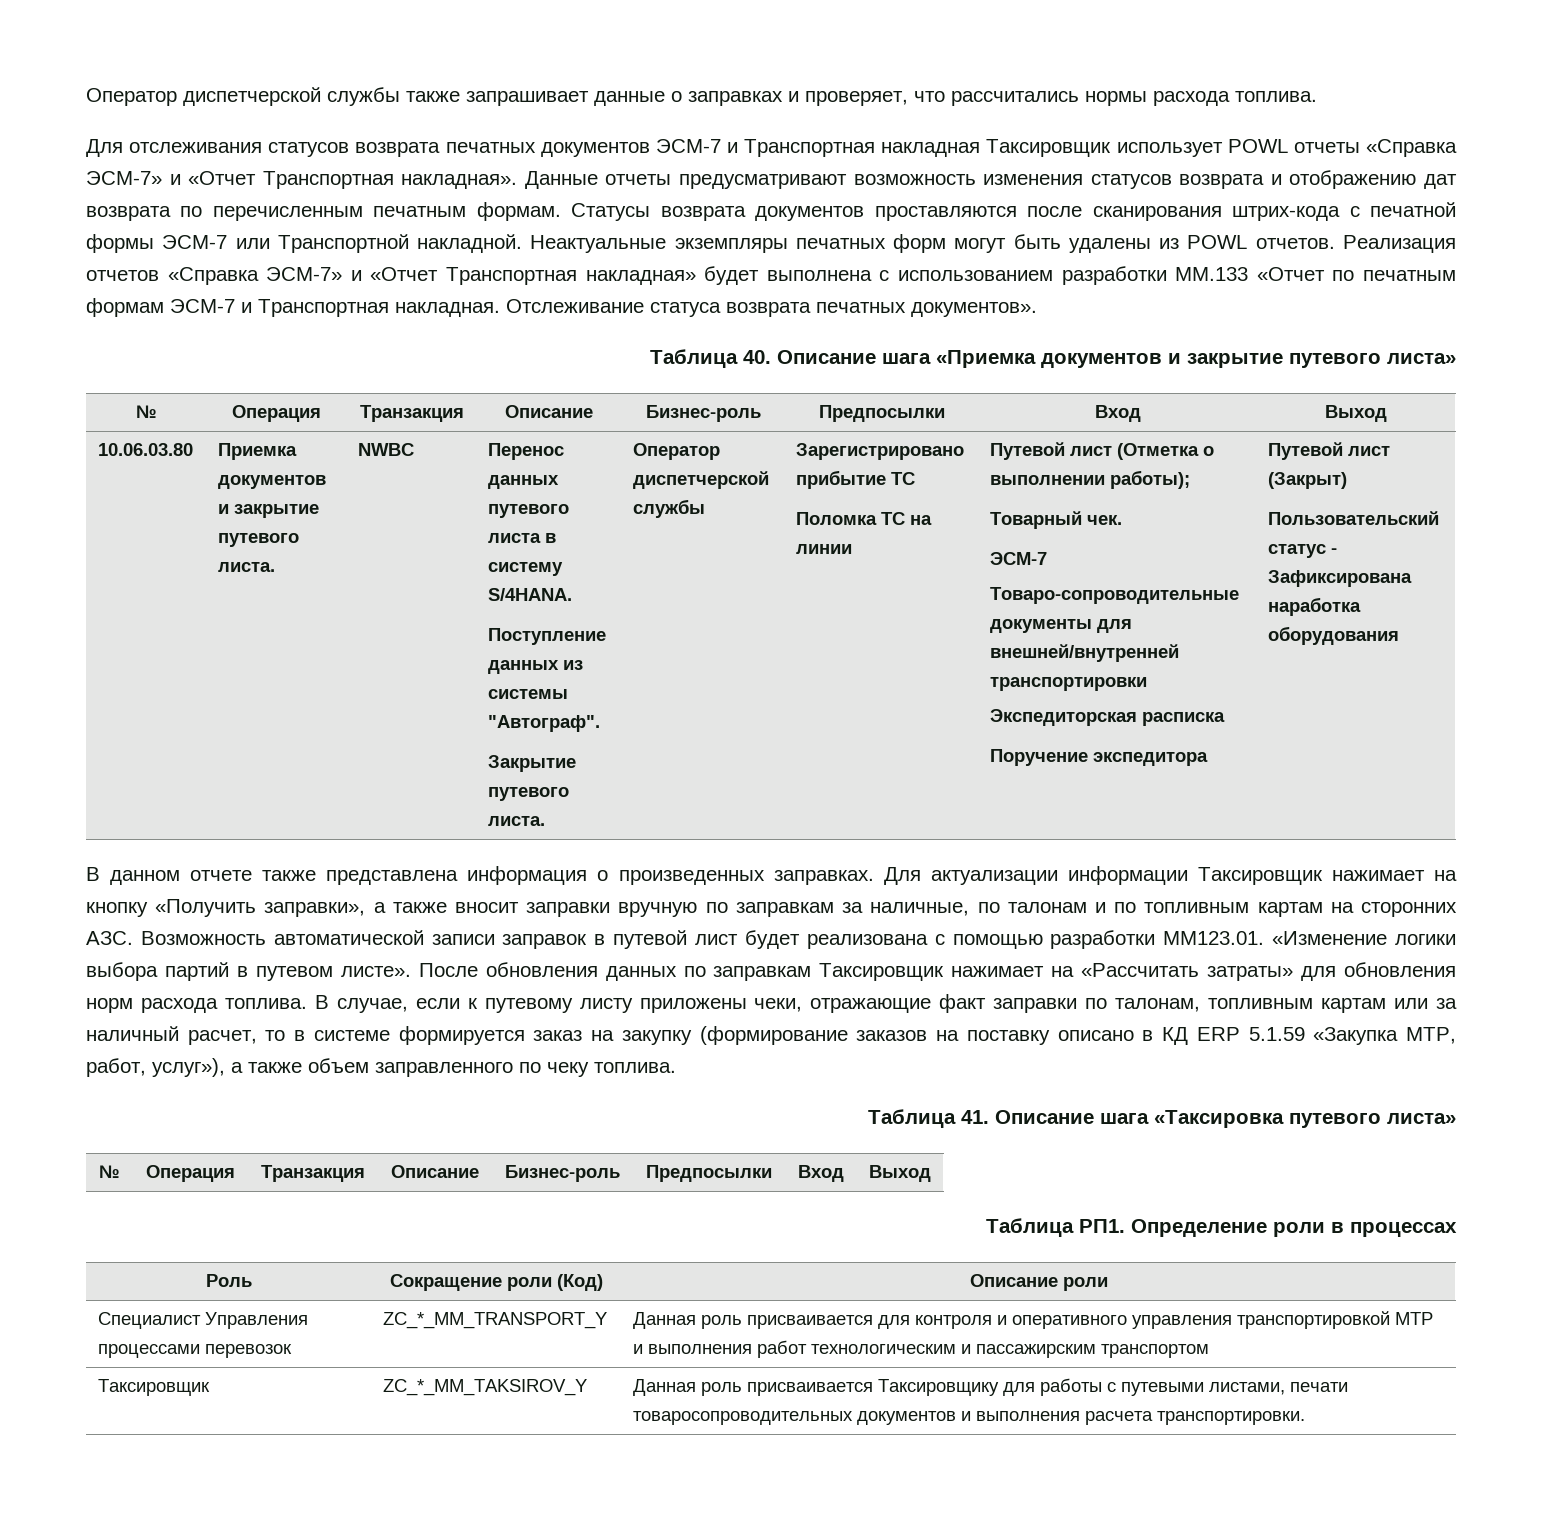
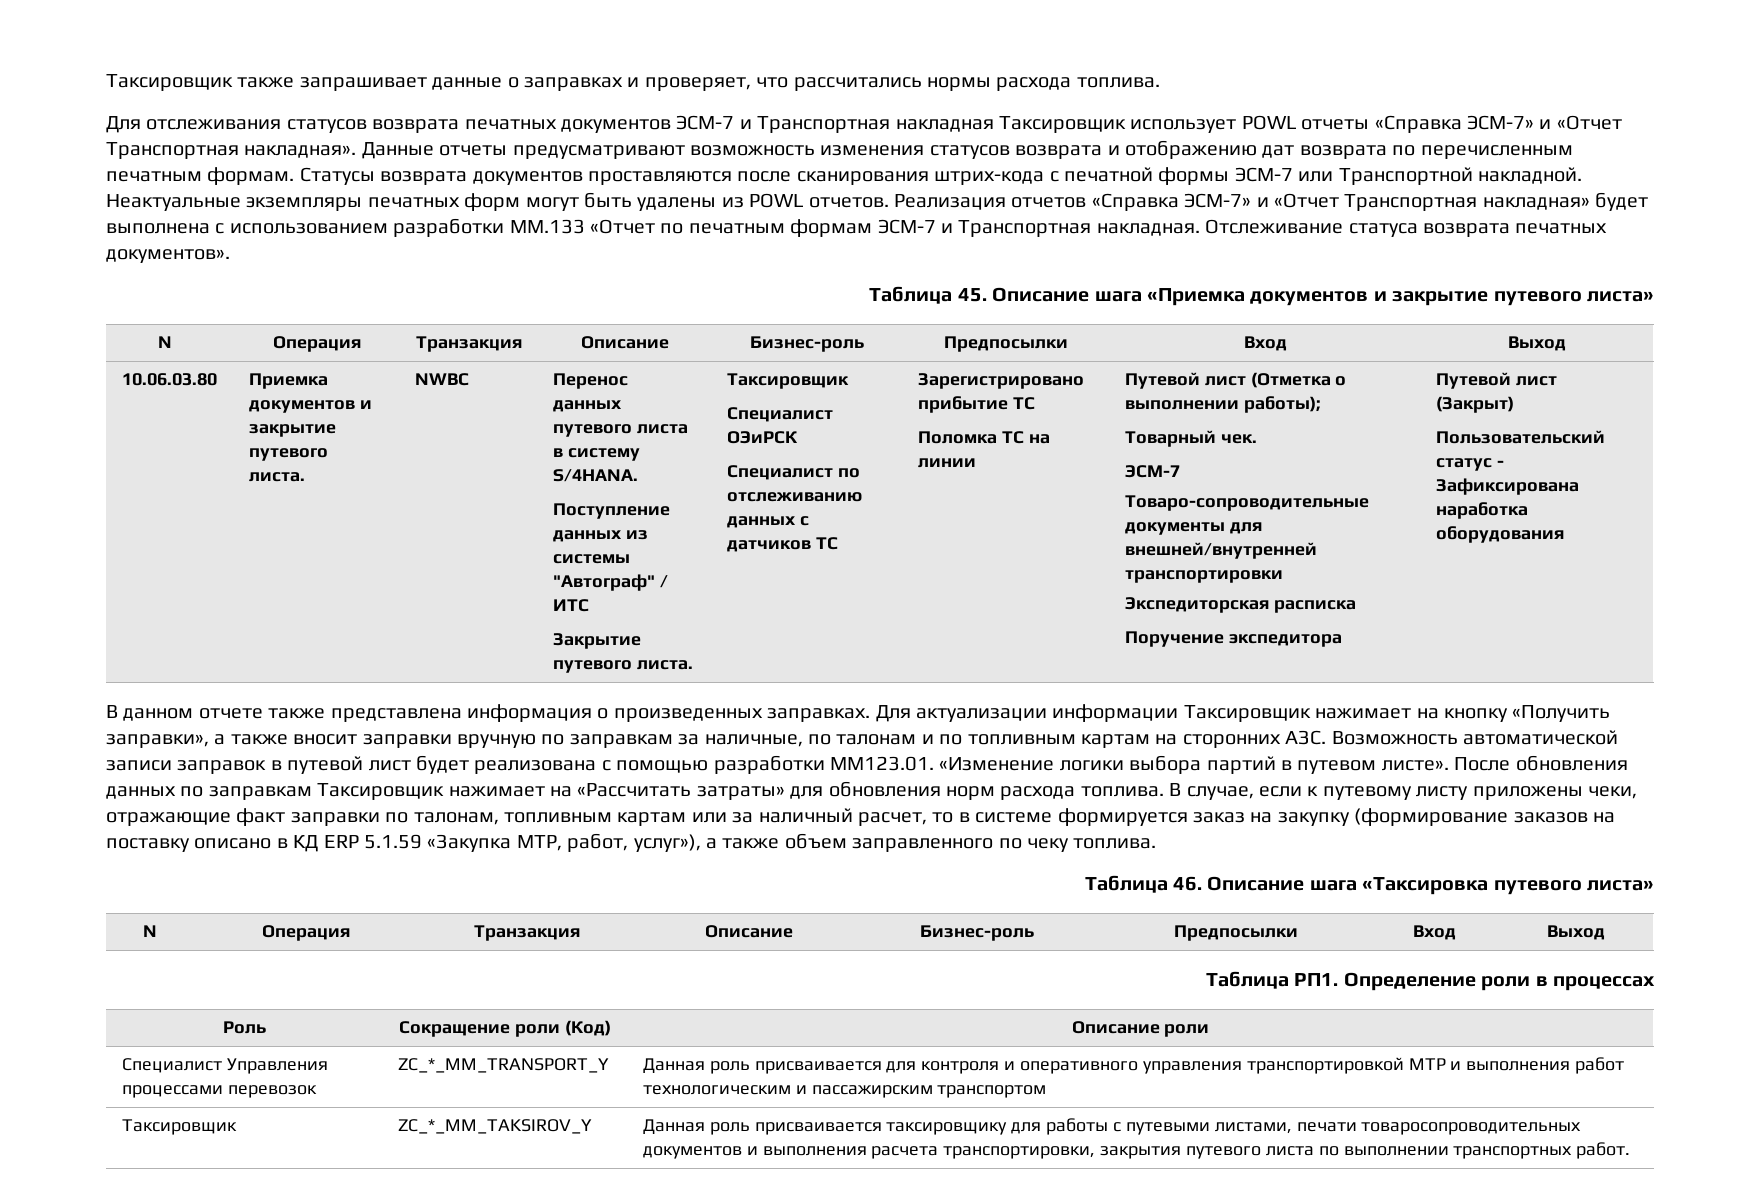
- Оператор диспетчерской службы также запрашивает данные о заправках и проверяет, что рассчитались нормы расхода топлива.
+ Таксировщик также запрашивает данные о заправках и проверяет, что рассчитались нормы расхода топлива.
- Таблица 40. Описание шага «Приемка документов и закрытие путевого листа»
+ Таблица 45. Описание шага «Приемка документов и закрытие путевого листа»
- Поступление данных из системы "Автограф".
+ Поступление данных из системы "Автограф" / ИТС
- Закрытие путевого листа. | Оператор диспетчерской службы
+ Закрытие путевого листа. | Таксировщик
+ Специалист ОЭиРСК
+ Cпециалист по отслеживанию данных с датчиков ТС
- Таблица 41. Описание шага «Таксировка путевого листа»
+ Таблица 46. Описание шага «Таксировка путевого листа»
- Таксировщик | ZC_*_MM_TAKSIROV_Y | Данная роль присваивается Таксировщику для работы с путевыми листами, печати товаросопроводительных документов и выполнения расчета транспортировки.
+ Таксировщик | ZC_*_MM_TAKSIROV_Y | Данная роль присваивается таксировщику для работы с путевыми листами, печати товаросопроводительных документов и выполнения расчета транспортировки, закрытия путевого листа по выполнении транспортных работ.

